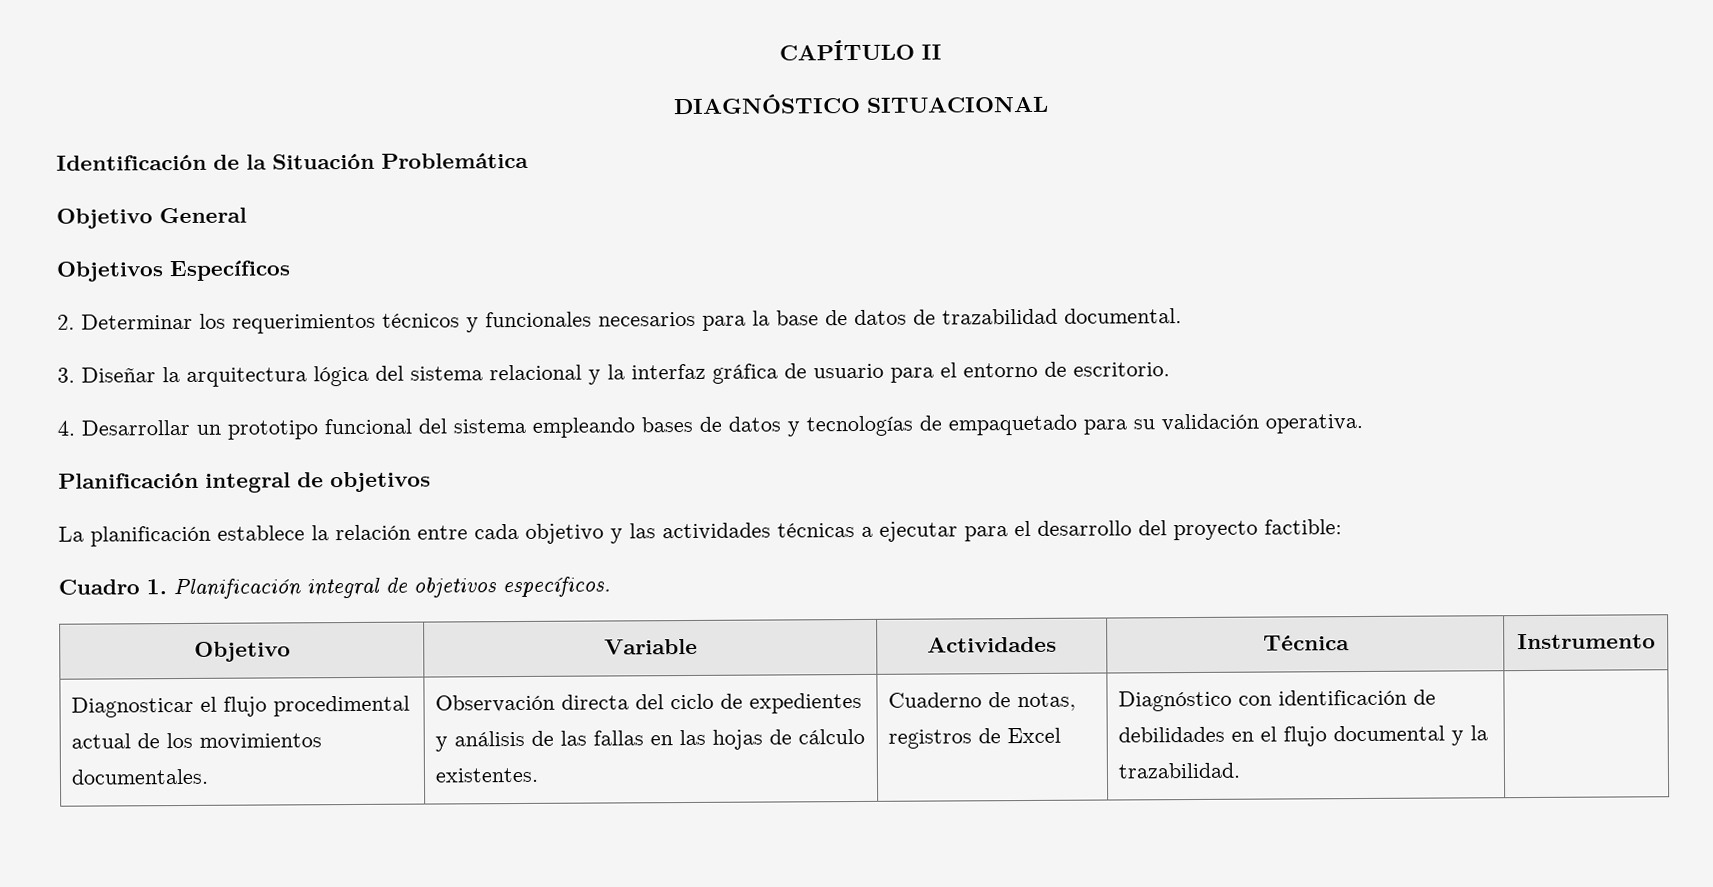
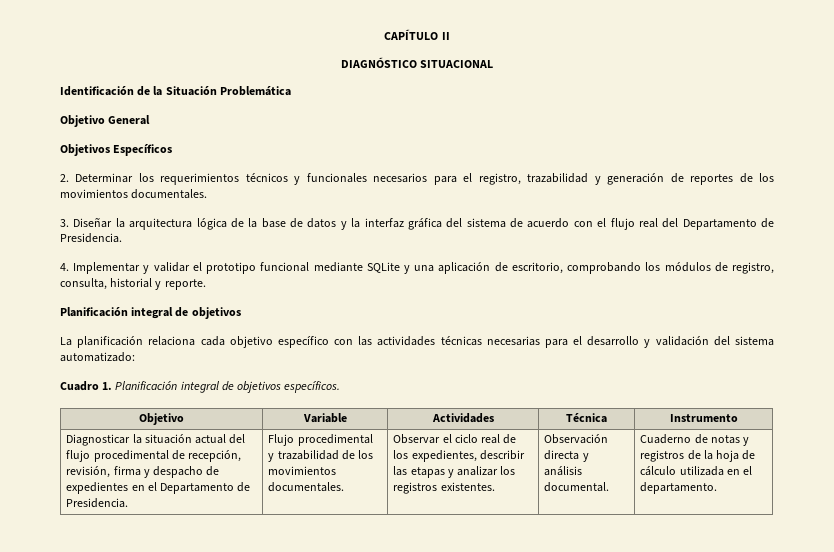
- 2. Determinar los requerimientos técnicos y funcionales necesarios para la base de datos de trazabilidad documental.
+ 2. Determinar los requerimientos técnicos y funcionales necesarios para el registro, trazabilidad y generación de reportes de los movimientos documentales.
- 3. Diseñar la arquitectura lógica del sistema relacional y la interfaz gráfica de usuario para el entorno de escritorio.
- 4. Desarrollar un prototipo funcional del sistema empleando bases de datos y tecnologías de empaquetado para su validación operativa.
+ 3. Diseñar la arquitectura lógica de la base de datos y la interfaz gráfica del sistema de acuerdo con el flujo real del Departamento de Presidencia.
+ 4. Implementar y validar el prototipo funcional mediante SQLite y una aplicación de escritorio, comprobando los módulos de registro, consulta, historial y reporte.
- La planificación establece la relación entre cada objetivo y las actividades técnicas a ejecutar para el desarrollo del proyecto factible:
+ La planificación relaciona cada objetivo específico con las actividades técnicas necesarias para el desarrollo y validación del sistema automatizado:
- Diagnosticar el flujo procedimental actual de los movimientos documentales. | Observación directa del ciclo de expedientes y análisis de las fallas en las hojas de cálculo existentes. | Cuaderno de notas, registros de Excel | Diagnóstico con identificación de debilidades en el flujo documental y la trazabilidad.
+ Diagnosticar la situación actual del flujo procedimental de recepción, revisión, firma y despacho de expedientes en el Departamento de Presidencia. | Flujo procedimental y trazabilidad de los movimientos documentales. | Observar el ciclo real de los expedientes, describir las etapas y analizar los registros existentes. | Observación directa y análisis documental. | Cuaderno de notas y registros de la hoja de cálculo utilizada en el departamento.

